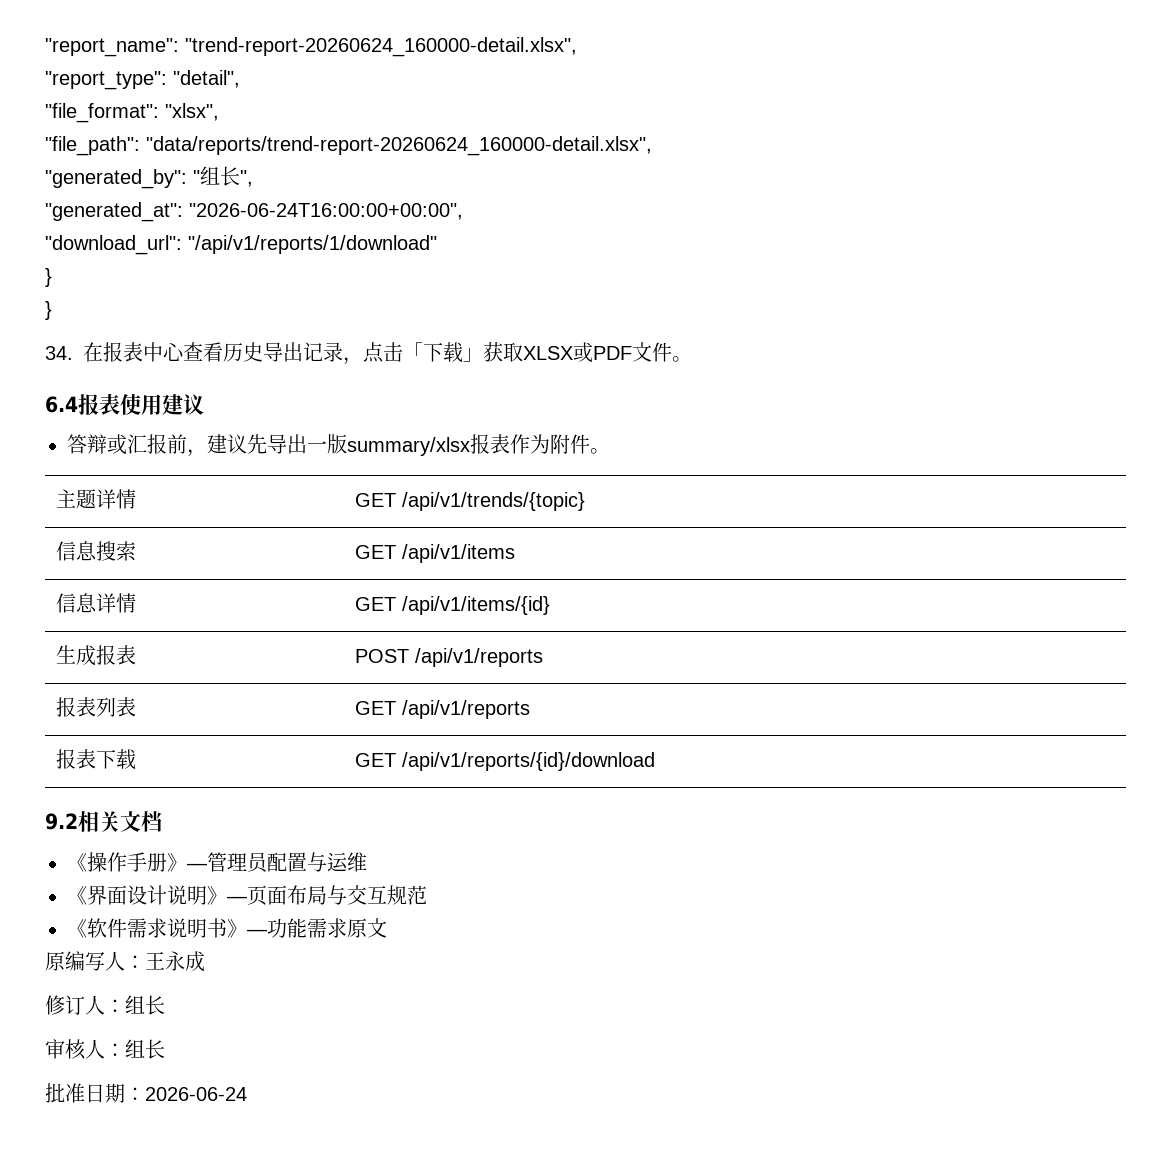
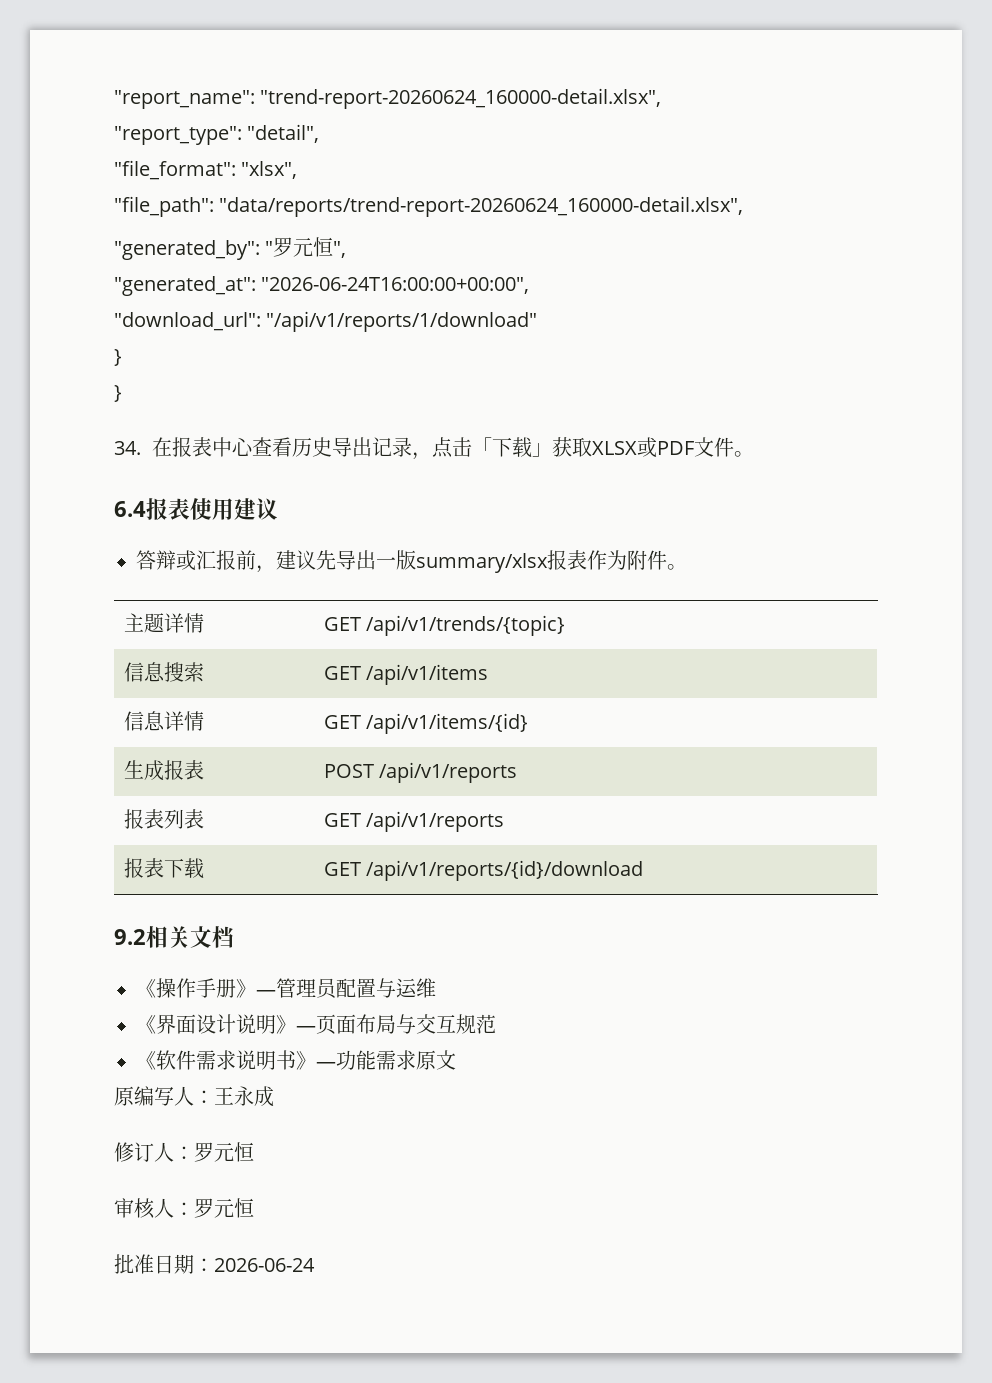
- "generated_by": "组长",
+ "generated_by": "罗元恒",
- 修订人：组长
+ 修订人：罗元恒
- 审核人：组长
+ 审核人：罗元恒

